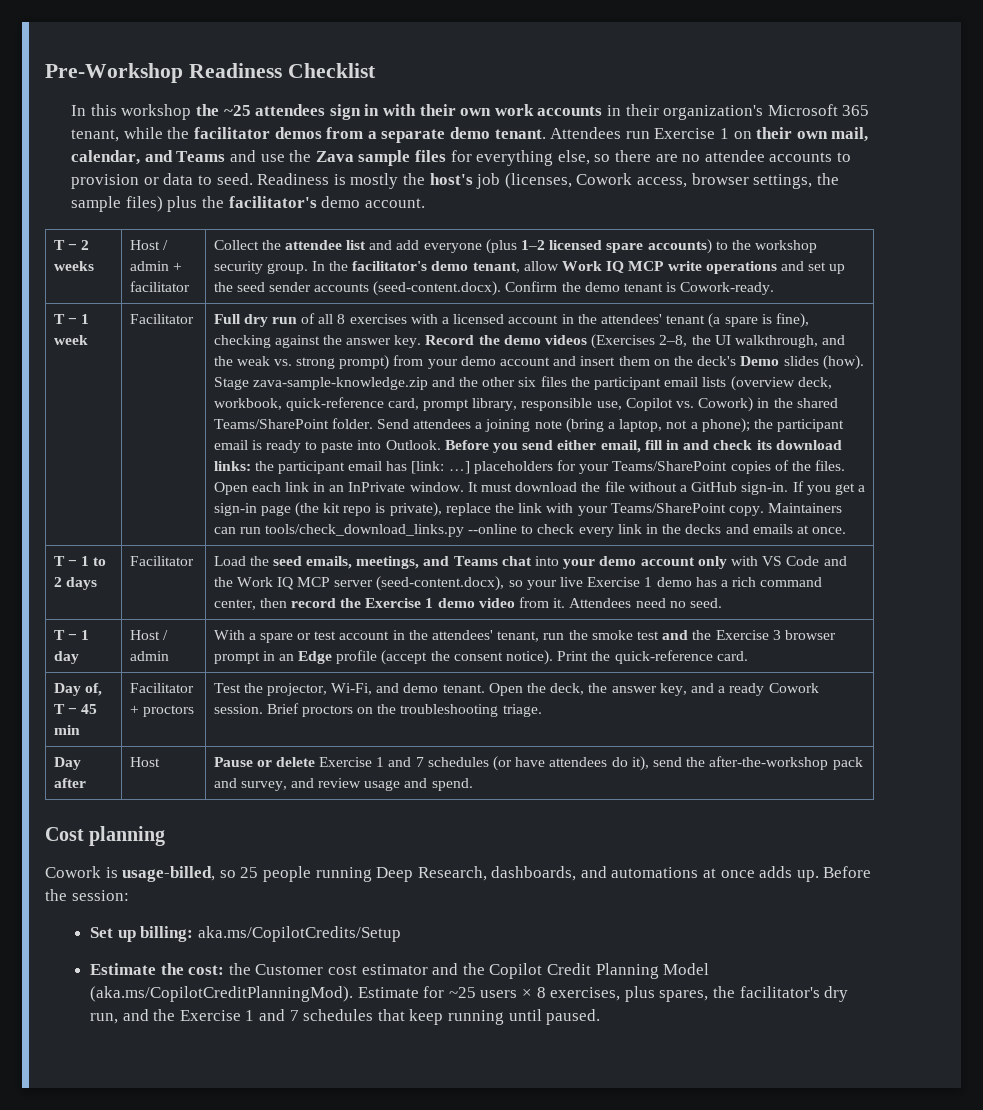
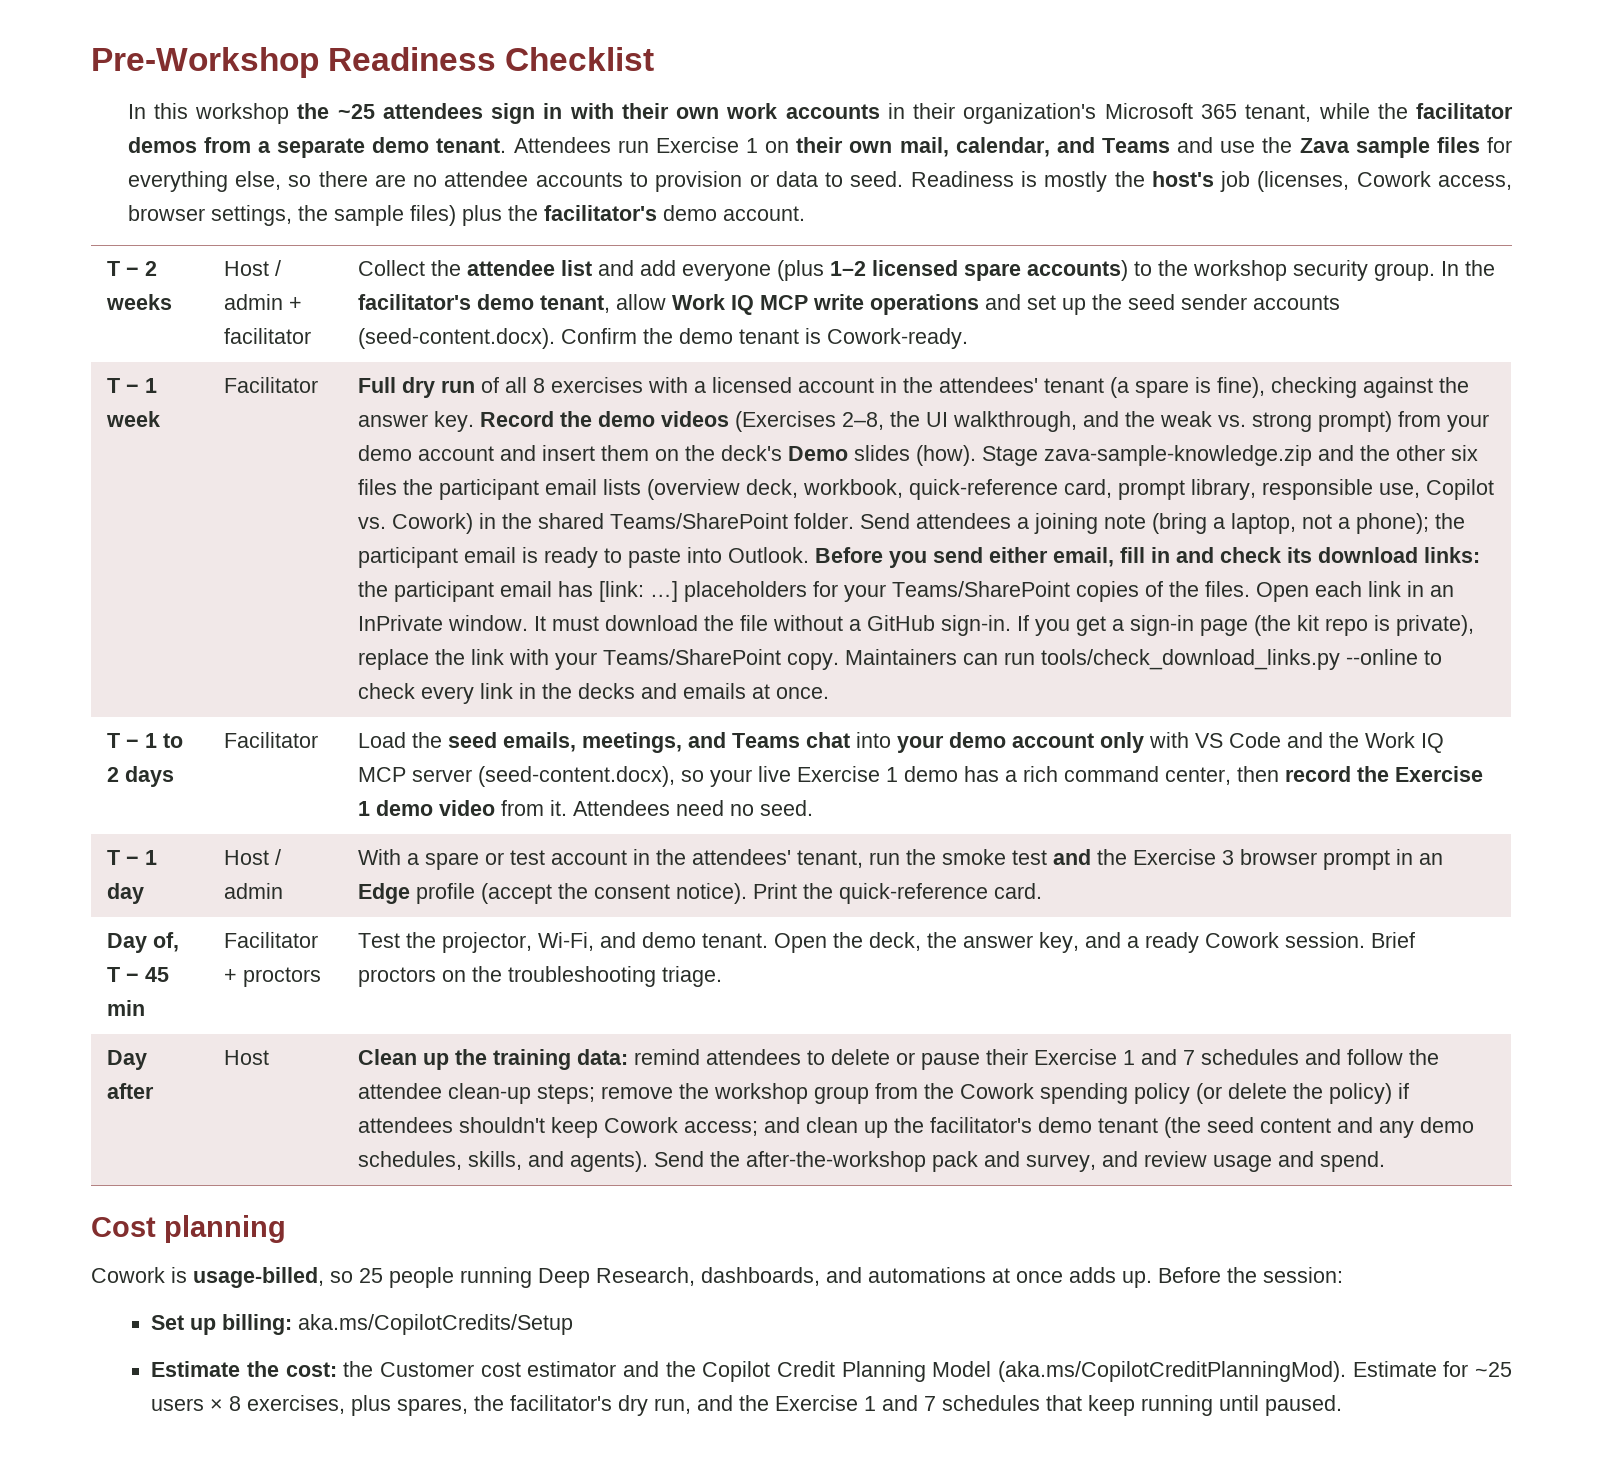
- Pause or delete Exercise 1 and 7 schedules (or have attendees do it), send the after-the-workshop pack and survey, and review usage and spend.
+ Clean up the training data: remind attendees to delete or pause their Exercise 1 and 7 schedules and follow the attendee clean-up steps; remove the workshop group from the Cowork spending policy (or delete the policy) if attendees shouldn't keep Cowork access; and clean up the facilitator's demo tenant (the seed content and any demo schedules, skills, and agents). Send the after-the-workshop pack and survey, and review usage and spend.

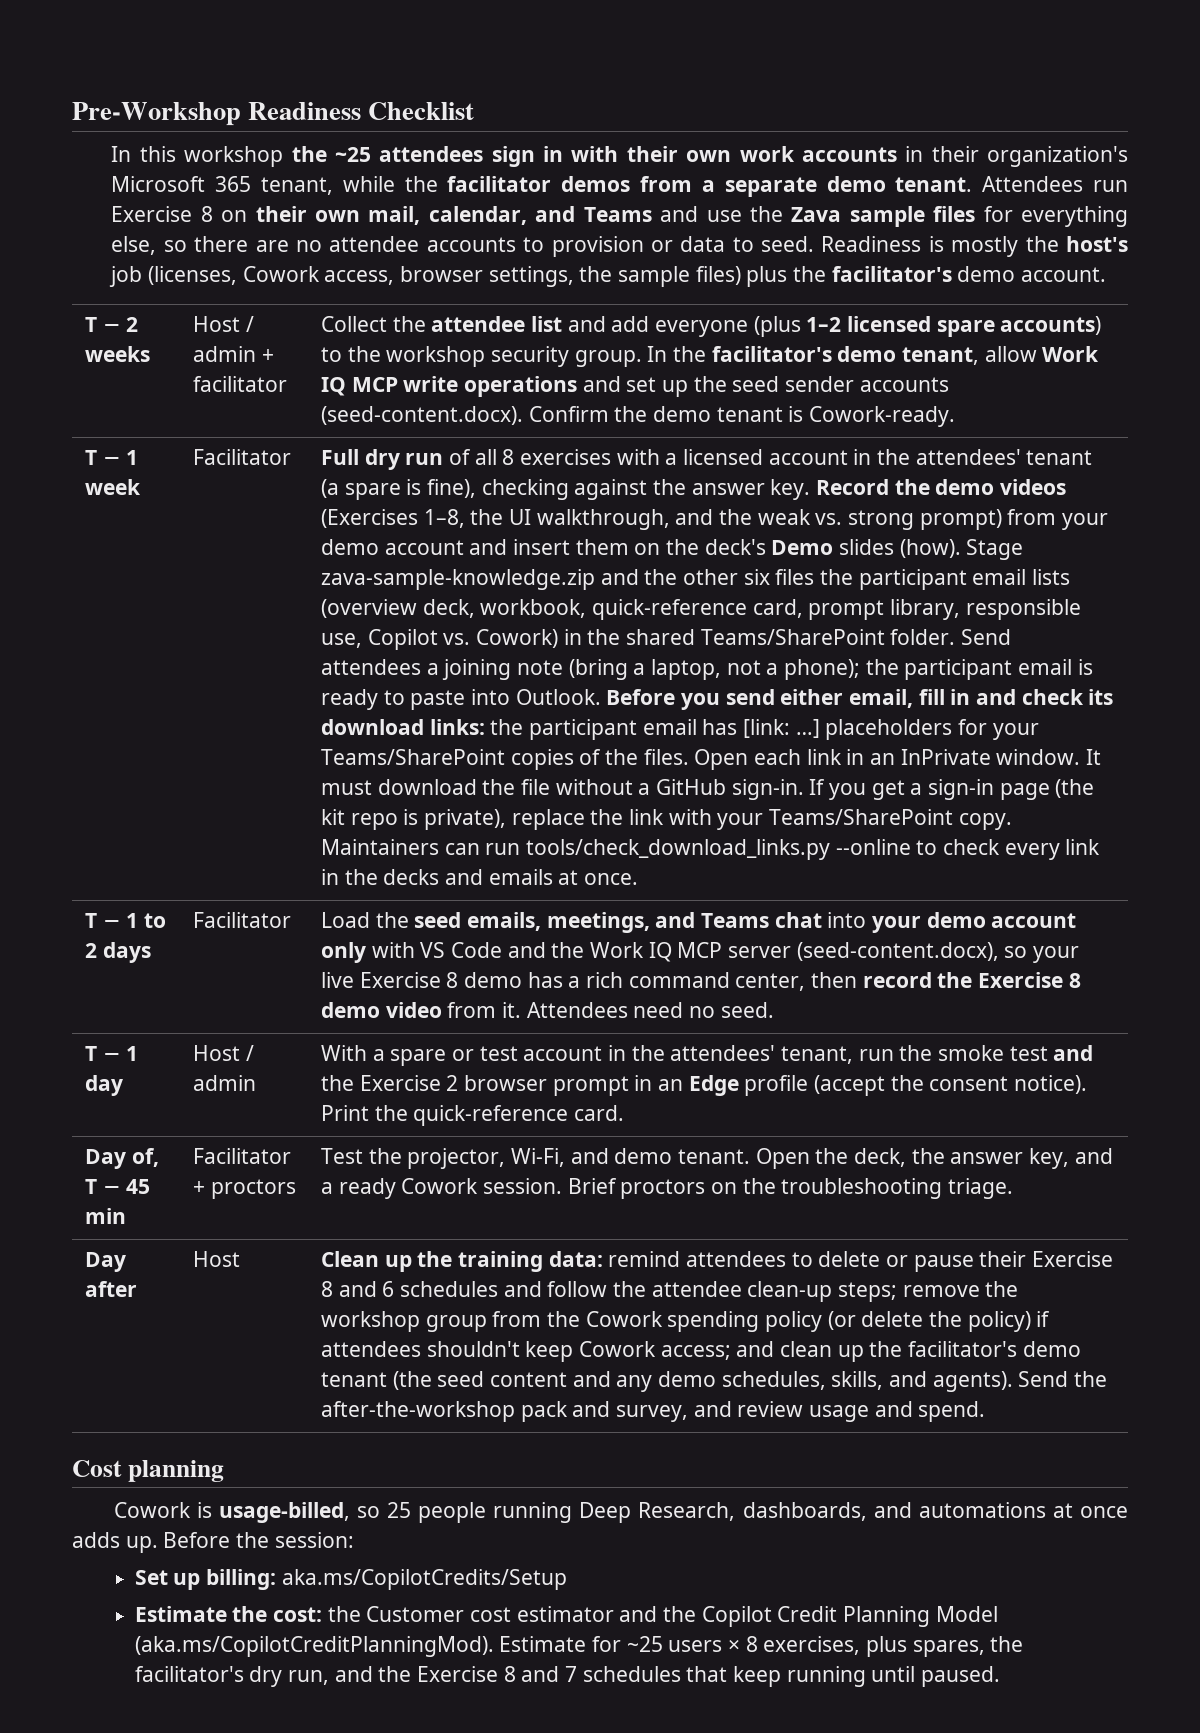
- Attendees run Exercise 1 on their own mail, calendar, and Teams and use the Zava sample files for everything else, so there are no attendee accounts to provision or data to seed.
+ Attendees run Exercise 8 on their own mail, calendar, and Teams and use the Zava sample files for everything else, so there are no attendee accounts to provision or data to seed.
- Record the demo videos (Exercises 2–8, the UI walkthrough, and the weak vs. strong prompt) from your demo account and insert them on the deck's Demo slides (how).
+ Record the demo videos (Exercises 1–8, the UI walkthrough, and the weak vs. strong prompt) from your demo account and insert them on the deck's Demo slides (how).
- Load the seed emails, meetings, and Teams chat into your demo account only with VS Code and the Work IQ MCP server (seed-content.docx), so your live Exercise 1 demo has a rich command center, then record the Exercise 1 demo video from it.
+ Load the seed emails, meetings, and Teams chat into your demo account only with VS Code and the Work IQ MCP server (seed-content.docx), so your live Exercise 8 demo has a rich command center, then record the Exercise 8 demo video from it.
- T − 1 day | Host / admin | With a spare or test account in the attendees' tenant, run the smoke test and the Exercise 3 browser prompt in an Edge profile (accept the consent notice). Print the quick-reference card.
+ T − 1 day | Host / admin | With a spare or test account in the attendees' tenant, run the smoke test and the Exercise 2 browser prompt in an Edge profile (accept the consent notice). Print the quick-reference card.
- Clean up the training data: remind attendees to delete or pause their Exercise 1 and 7 schedules and follow the attendee clean-up steps; remove the workshop group from the Cowork spending policy (or delete the policy) if attendees shouldn't keep Cowork access; and clean up the facilitator's demo tenant (the seed content and any demo schedules, skills, and agents).
+ Clean up the training data: remind attendees to delete or pause their Exercise 8 and 6 schedules and follow the attendee clean-up steps; remove the workshop group from the Cowork spending policy (or delete the policy) if attendees shouldn't keep Cowork access; and clean up the facilitator's demo tenant (the seed content and any demo schedules, skills, and agents).
- Estimate the cost: the Customer cost estimator and the Copilot Credit Planning Model (aka.ms/CopilotCreditPlanningMod). Estimate for ~25 users × 8 exercises, plus spares, the facilitator's dry run, and the Exercise 1 and 7 schedules that keep running until paused.
+ Estimate the cost: the Customer cost estimator and the Copilot Credit Planning Model (aka.ms/CopilotCreditPlanningMod). Estimate for ~25 users × 8 exercises, plus spares, the facilitator's dry run, and the Exercise 8 and 7 schedules that keep running until paused.

